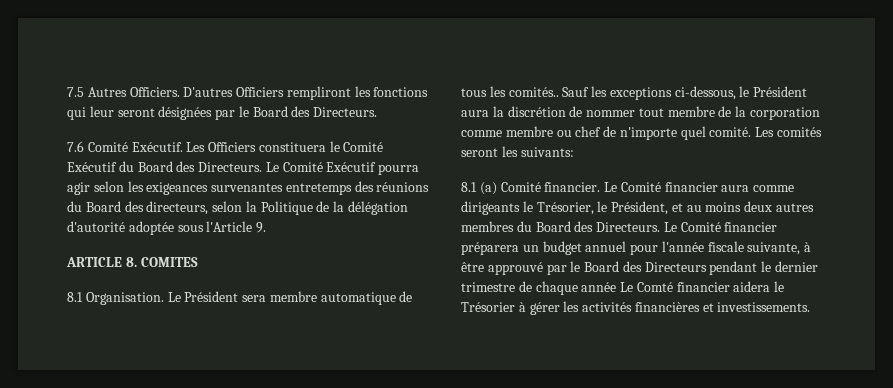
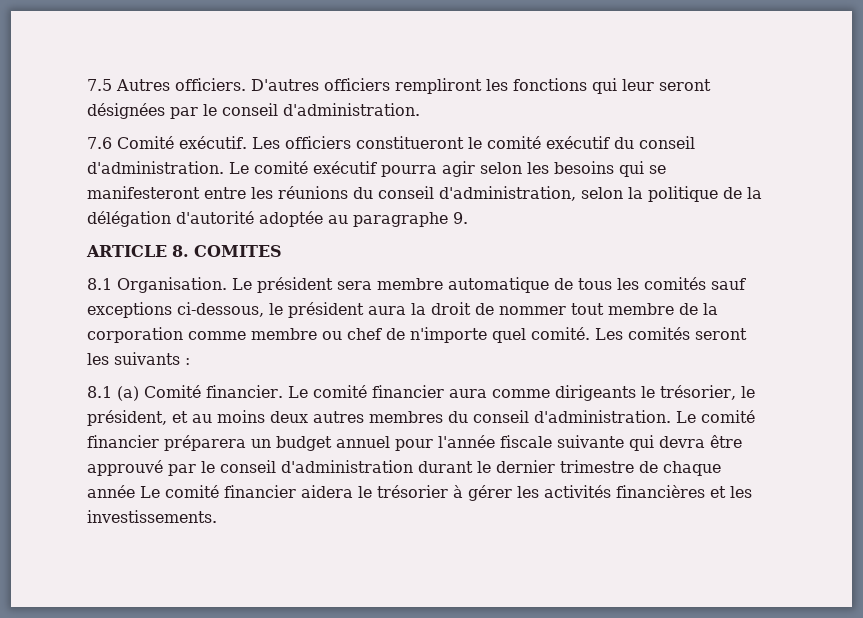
- 7.5 Autres Officiers. D'autres Officiers rempliront les fonctions qui leur seront désignées par le Board des Directeurs.
+ 7.5 Autres officiers. D'autres officiers rempliront les fonctions qui leur seront désignées par le conseil d'administration.
- 7.6 Comité Exécutif. Les Officiers constituera le Comité Exécutif du Board des Directeurs. Le Comité Exécutif pourra agir selon les exigeances survenantes entretemps des réunions du Board des directeurs, selon la Politique de la délégation d'autorité adoptée sous l'Article 9.
+ 7.6 Comité exécutif. Les officiers constitueront le comité exécutif du conseil d'administration. Le comité exécutif pourra agir selon les besoins qui se manifesteront entre les réunions du conseil d'administration, selon la politique de la délégation d'autorité adoptée au paragraphe 9.
- Le Président sera membre automatique de tous les comités.. Sauf les exceptions ci-dessous, le Président aura la discrétion de nommer tout membre de la corporation comme membre ou chef de n'importe quel comité.
+ Le président sera membre automatique de tous les comités sauf exceptions ci-dessous, le président aura la droit de nommer tout membre de la corporation comme membre ou chef de n'importe quel comité.
- Les comités seront les suivants:
+ Les comités seront les suivants :
- Le Comité financier aura comme dirigeants le Trésorier, le Président, et au moins deux autres membres du Board des Directeurs. Le Comité financier préparera un budget annuel pour l'année fiscale suivante, à être approuvé par le Board des Directeurs pendant le dernier trimestre de chaque année Le Comté financier aidera le Trésorier à gérer les activités financières et investissements.
+ Le comité financier aura comme dirigeants le trésorier, le président, et au moins deux autres membres du conseil d'administration. Le comité financier préparera un budget annuel pour l'année fiscale suivante qui devra être approuvé par le conseil d'administration durant le dernier trimestre de chaque année Le comité financier aidera le trésorier à gérer les activités financières et les investissements.

